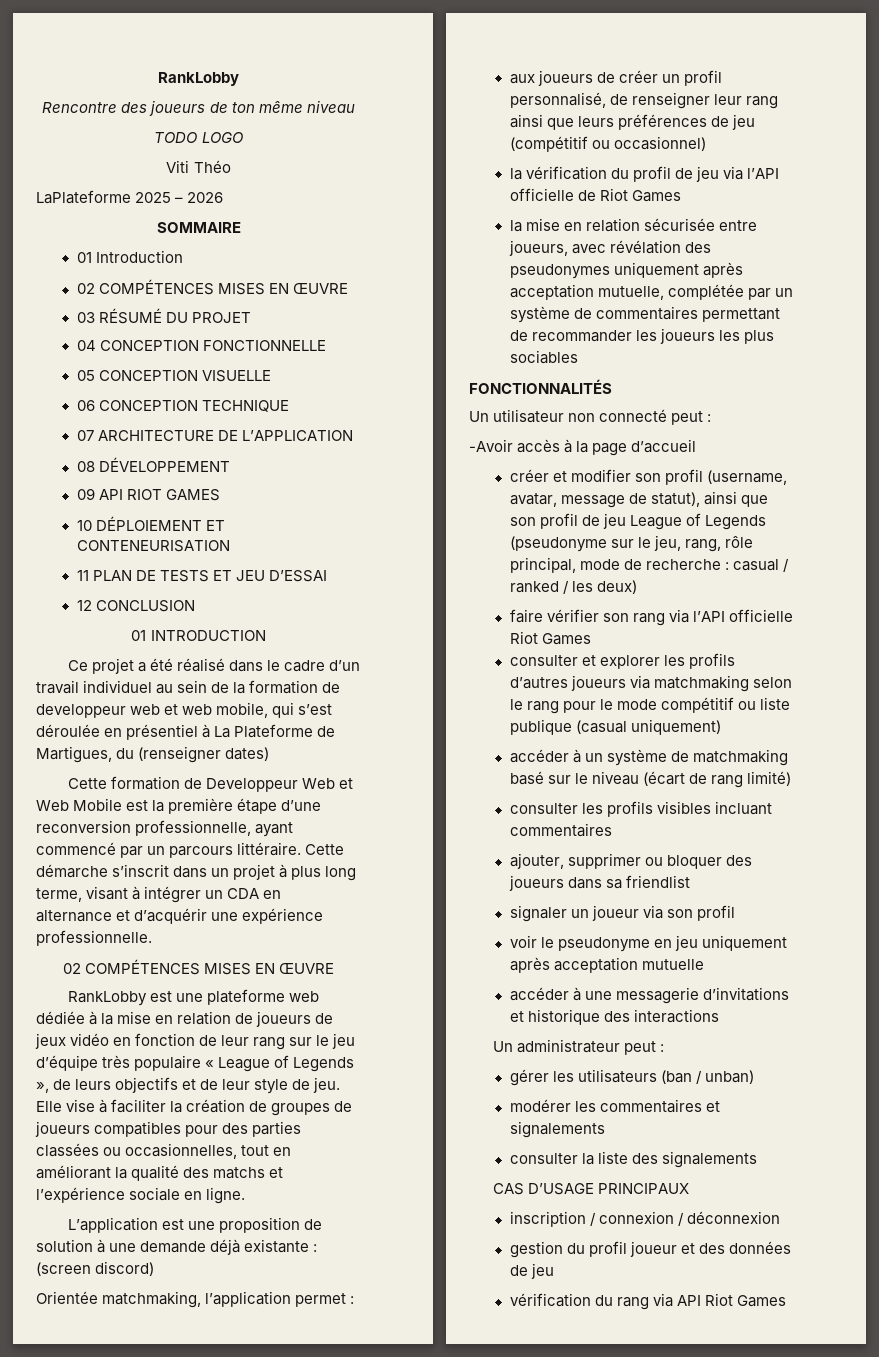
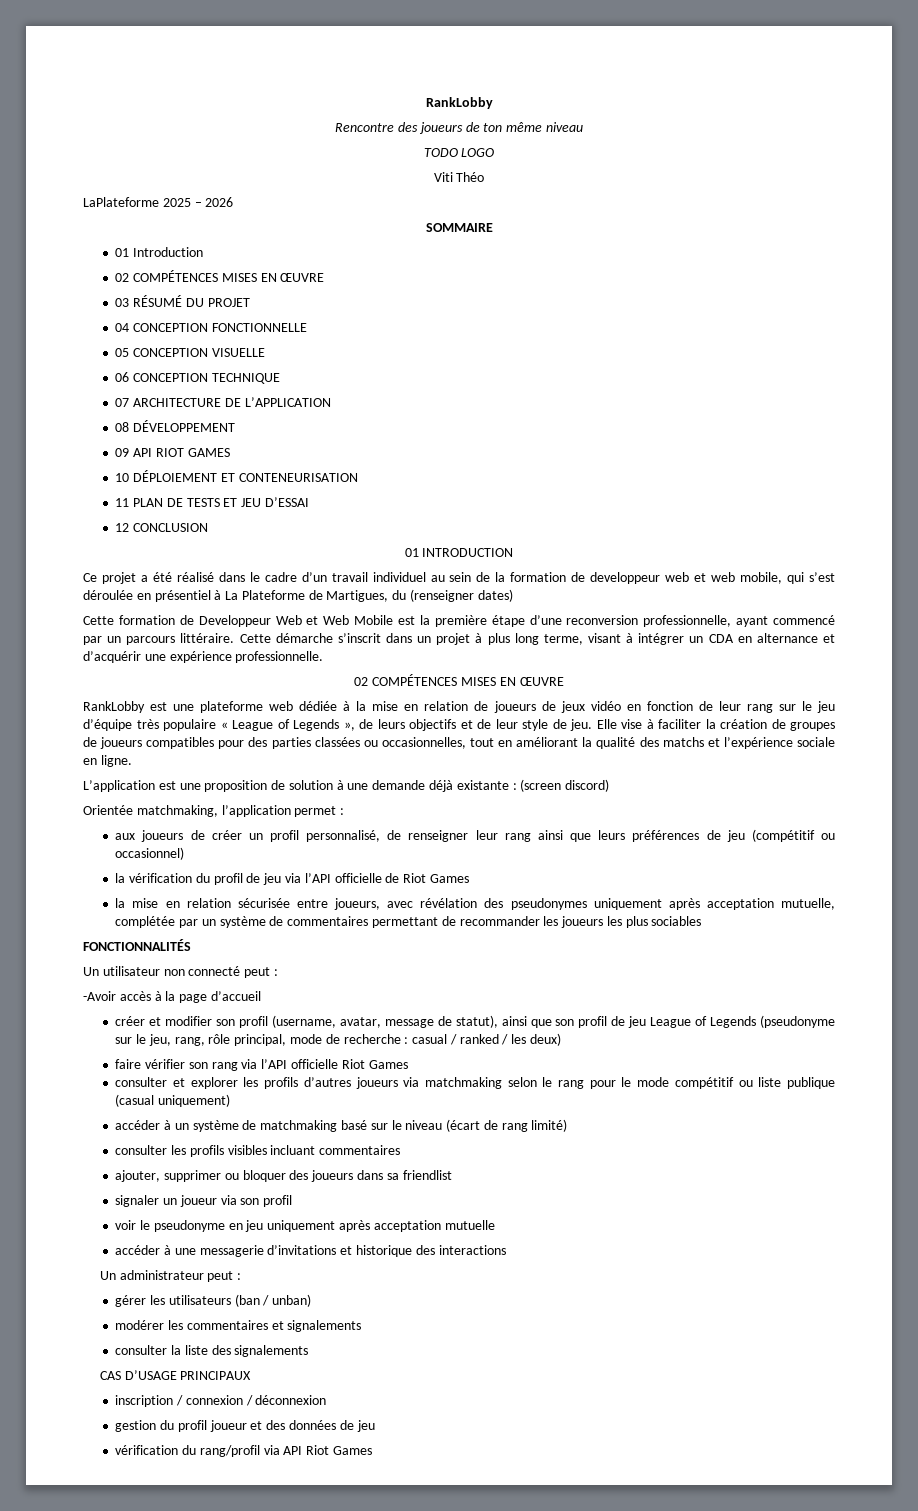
- vérification du rang via API Riot Games
+ vérification du rang/profil via API Riot Games

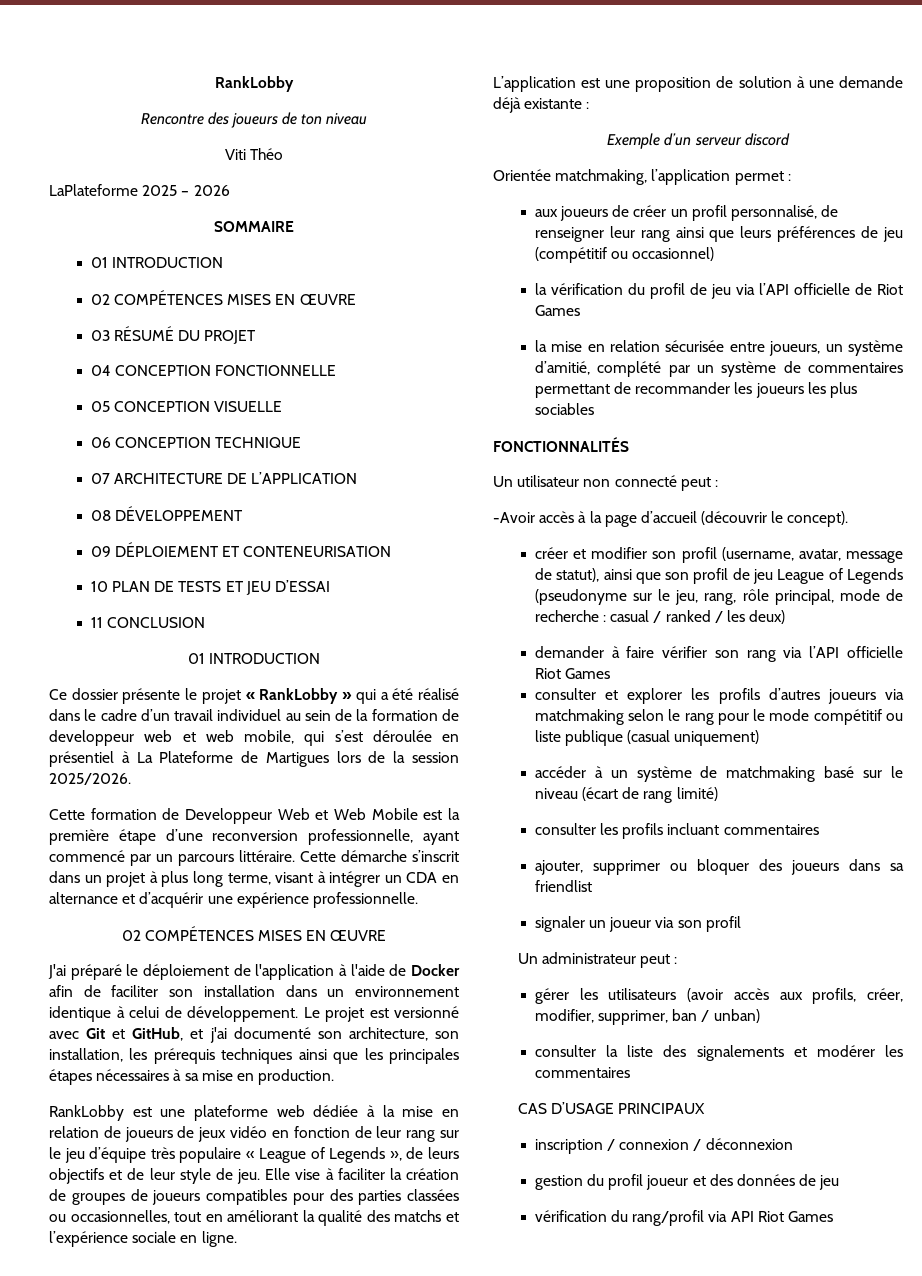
- Rencontre des joueurs de ton même niveau
- TODO LOGO
+ Rencontre des joueurs de ton niveau
  SOMMAIRE
- 01 Introduction
+ 01 INTRODUCTION
- 09 API RIOT GAMES
- 10 DÉPLOIEMENT ET CONTENEURISATION
+ 09 DÉPLOIEMENT ET CONTENEURISATION
- 11 PLAN DE TESTS ET JEU D’ESSAI
+ 10 PLAN DE TESTS ET JEU D’ESSAI
- 12 CONCLUSION
+ 11 CONCLUSION
- Ce projet a été réalisé dans le cadre d’un travail individuel au sein de la formation de developpeur web et web mobile, qui s’est déroulée en présentiel à La Plateforme de Martigues, du (renseigner dates)
+ Ce dossier présente le projet « RankLobby » qui a été réalisé dans le cadre d’un travail individuel au sein de la formation de developpeur web et web mobile, qui s’est déroulée en présentiel à La Plateforme de Martigues lors de la session 2025/2026.
+ J'ai préparé le déploiement de l'application à l'aide de Docker afin de faciliter son installation dans un environnement identique à celui de développement. Le projet est versionné avec Git et GitHub, et j'ai documenté son architecture, son installation, les prérequis techniques ainsi que les principales étapes nécessaires à sa mise en production.
- L’application est une proposition de solution à une demande déjà existante : (screen discord)
+ L’application est une proposition de solution à une demande déjà existante :
+ Exemple d’un serveur discord
- la mise en relation sécurisée entre joueurs, avec révélation des pseudonymes uniquement après acceptation mutuelle, complétée par un système de commentaires permettant de recommander les joueurs les plus sociables
+ la mise en relation sécurisée entre joueurs, un système d’amitié, complété par un système de commentaires permettant de recommander les joueurs les plus sociables
- -Avoir accès à la page d’accueil
+ -Avoir accès à la page d’accueil (découvrir le concept).
- faire vérifier son rang via l’API officielle Riot Games
+ demander à faire vérifier son rang via l’API officielle Riot Games
- consulter les profils visibles incluant commentaires
+ consulter les profils incluant commentaires
- voir le pseudonyme en jeu uniquement après acceptation mutuelle
- accéder à une messagerie d’invitations et historique des interactions
- gérer les utilisateurs (ban / unban)
- modérer les commentaires et signalements
+ gérer les utilisateurs (avoir accès aux profils, créer, modifier, supprimer, ban / unban)
- consulter la liste des signalements
+ consulter la liste des signalements et modérer les commentaires

